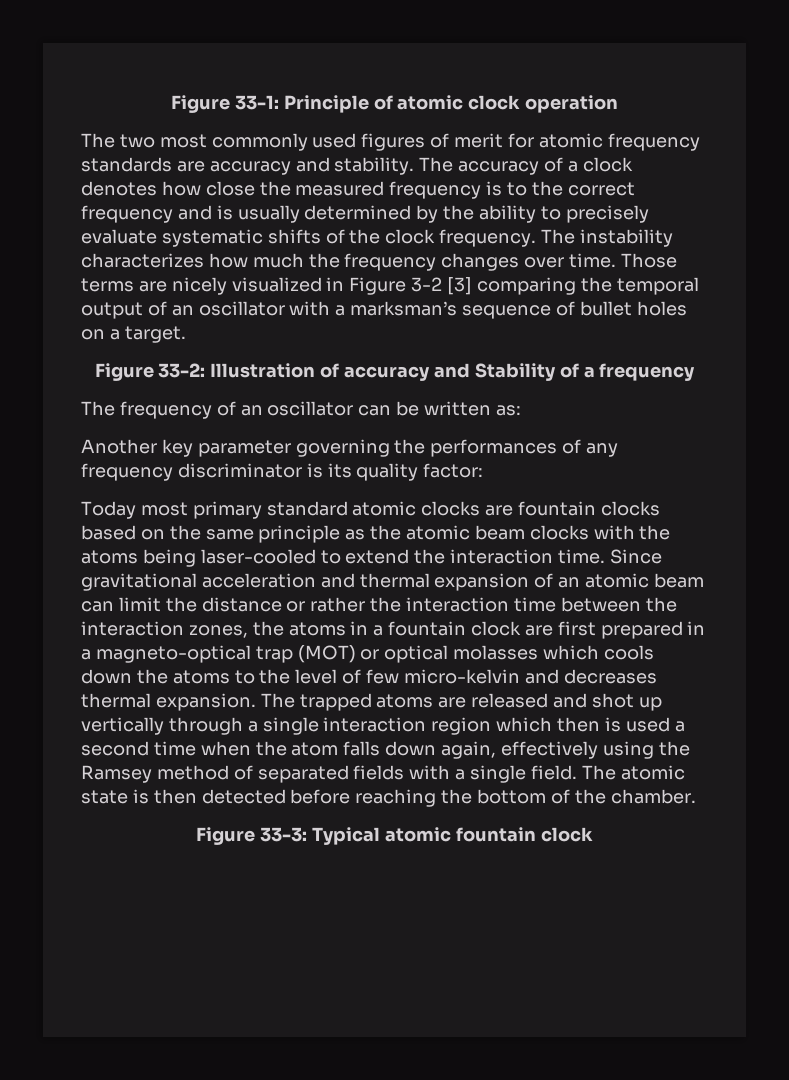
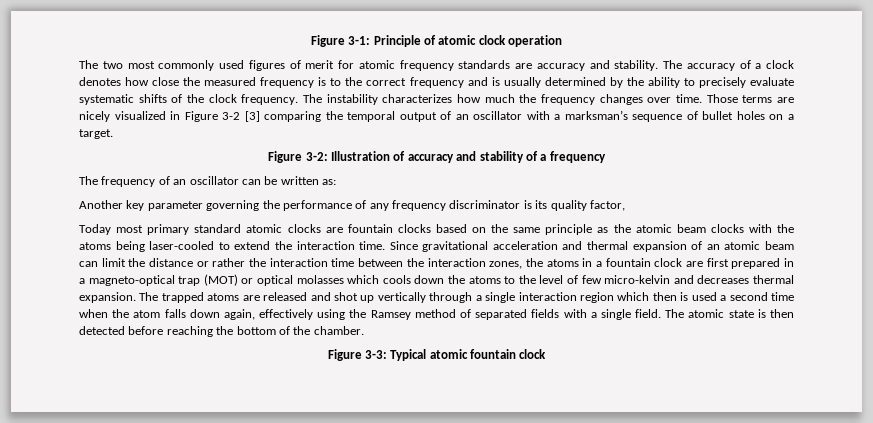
- Figure 33-1: Principle of atomic clock operation
+ Figure 3-1: Principle of atomic clock operation
- Figure 33-2: Illustration of accuracy and Stability of a frequency
+ Figure 3-2: Illustration of accuracy and stability of a frequency
- Another key parameter governing the performances of any frequency discriminator is its quality factor:
+ Another key parameter governing the performance of any frequency discriminator is its quality factor,
- Figure 33-3: Typical atomic fountain clock
+ Figure 3-3: Typical atomic fountain clock

